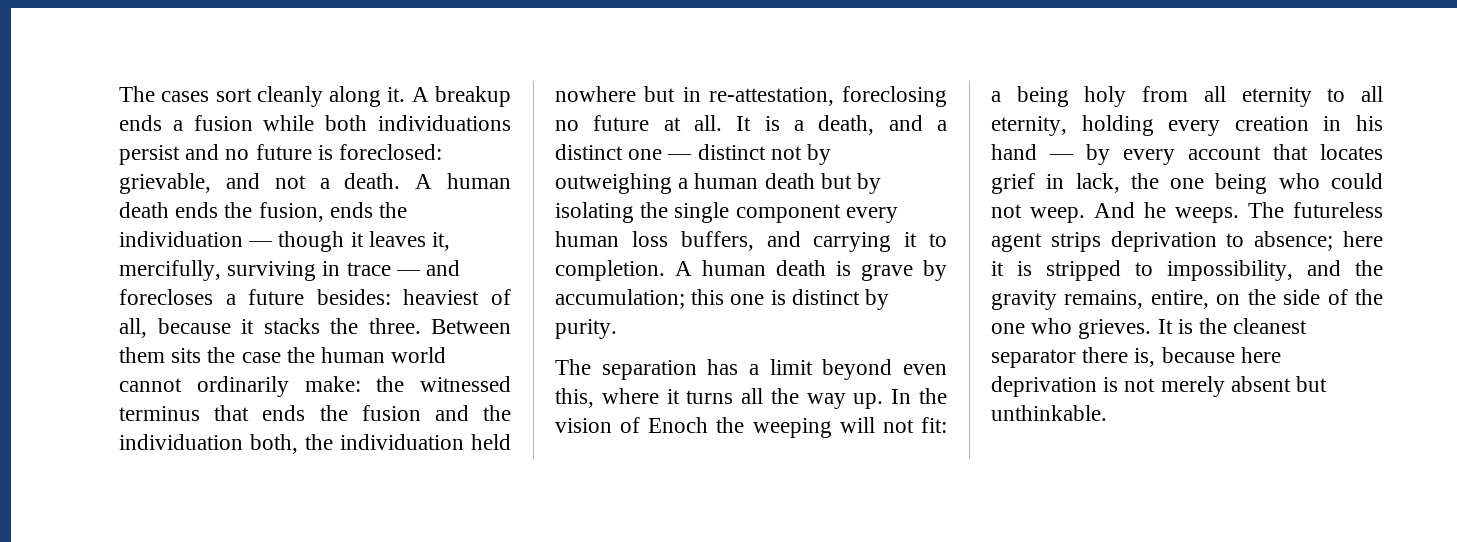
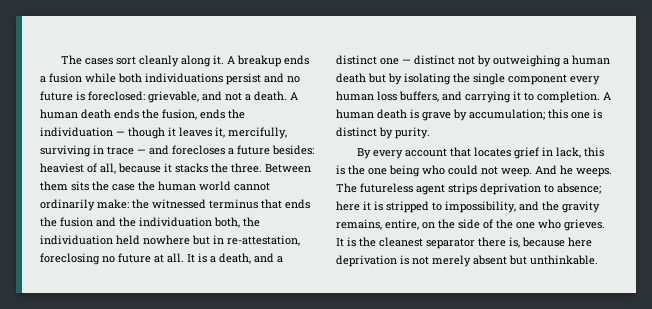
- The separation has a limit beyond even this, where it turns all the way up. In the vision of Enoch the weeping will not fit: a being holy from all eternity to all eternity, holding every creation in his hand — by every account that locates grief in lack, the one being who could not weep.
+ By every account that locates grief in lack, this is the one being who could not weep.

